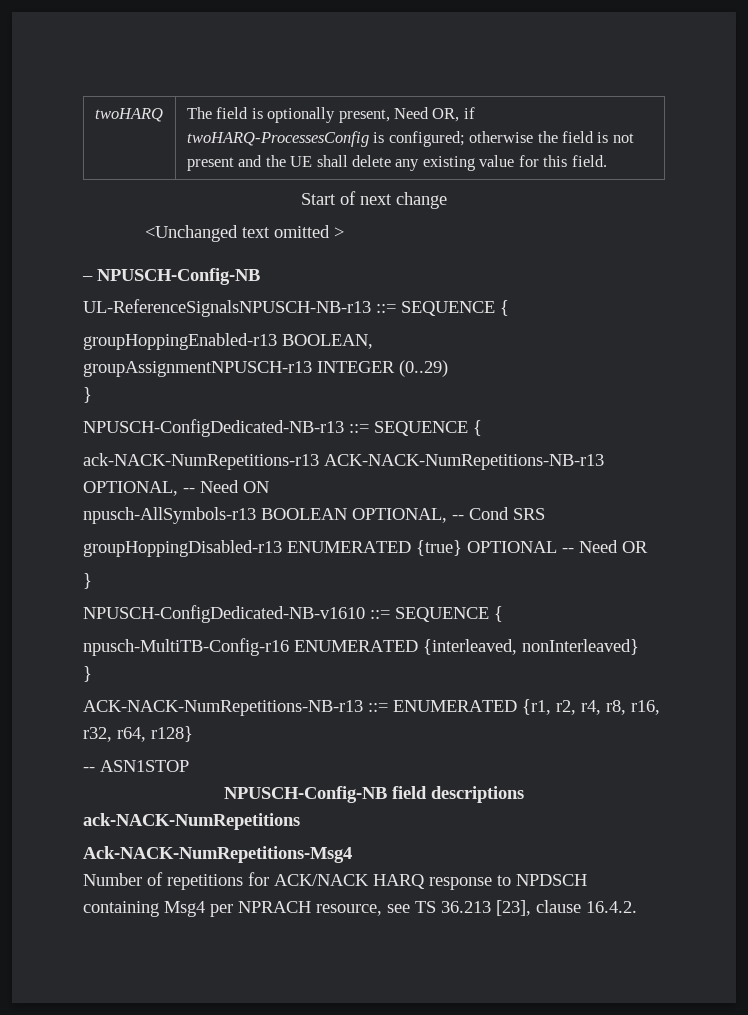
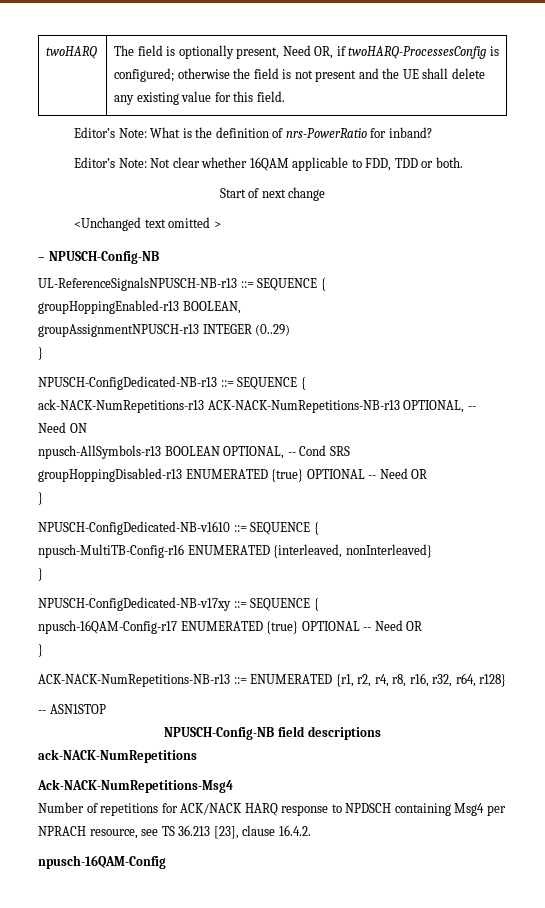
+ Editor’s Note: What is the definition of nrs-PowerRatio for inband?
+ Editor’s Note: Not clear whether 16QAM applicable to FDD, TDD or both.
+ NPUSCH-ConfigDedicated-NB-v17xy ::= SEQUENCE {
+ npusch-16QAM-Config-r17 ENUMERATED {true} OPTIONAL -- Need OR
+ }
+ npusch-16QAM-Config

